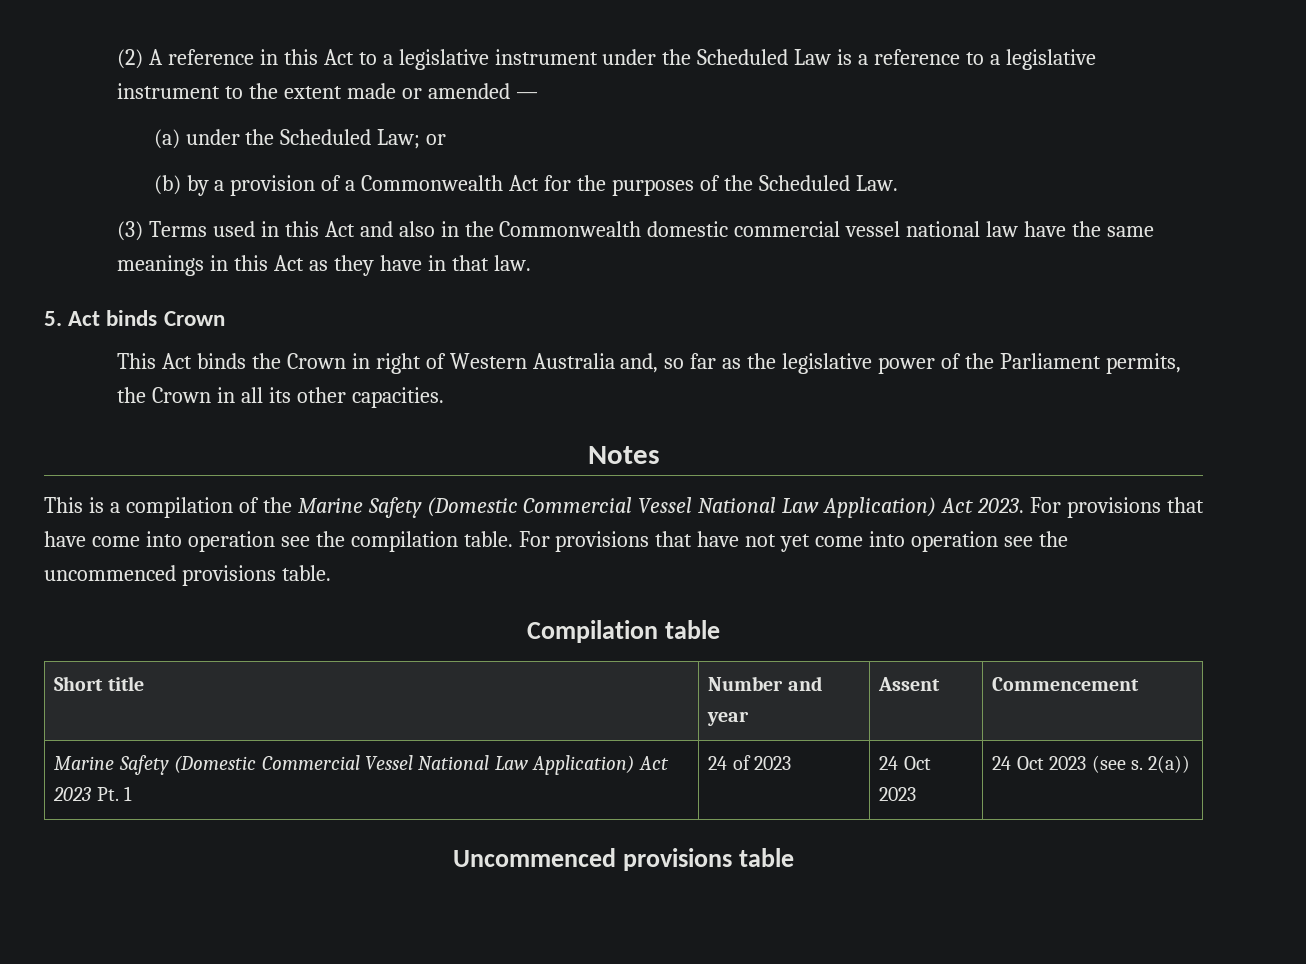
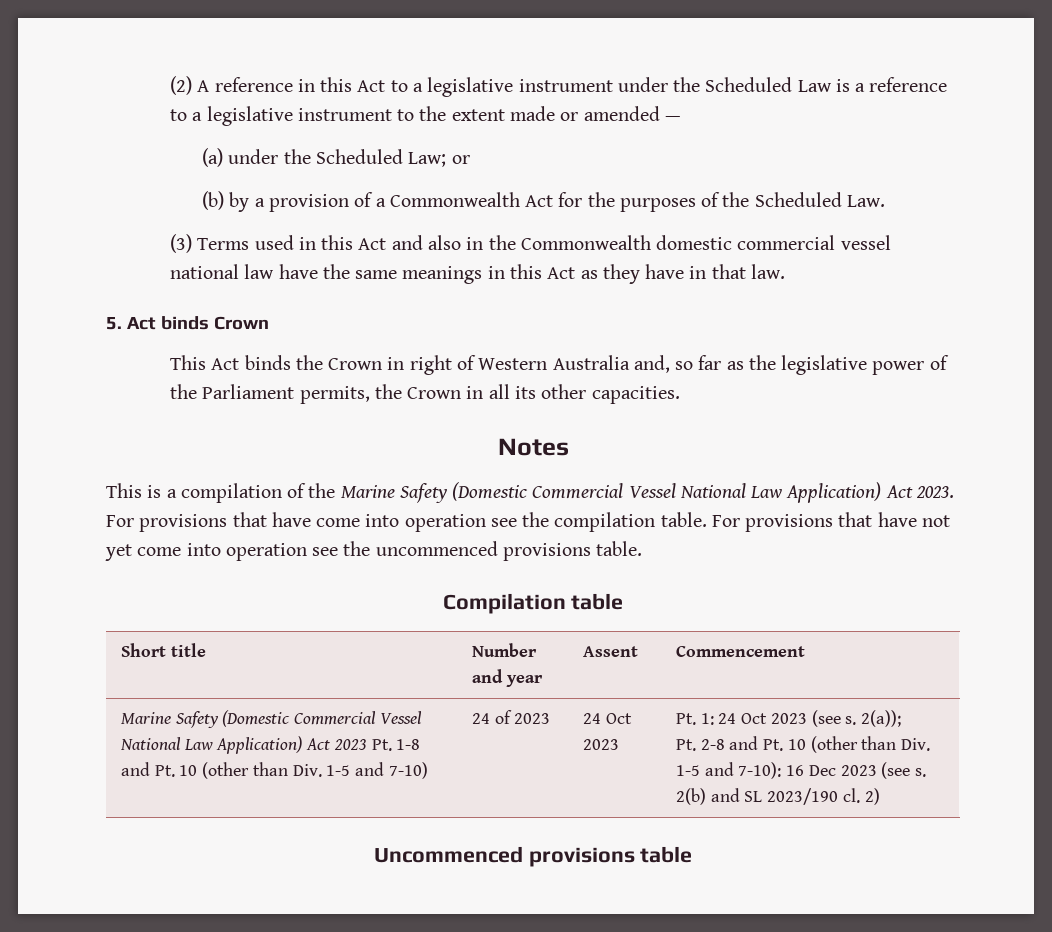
- Marine Safety (Domestic Commercial Vessel National Law Application) Act 2023 Pt. 1
+ Marine Safety (Domestic Commercial Vessel National Law Application) Act 2023 Pt. 1-8 and Pt. 10 (other than Div. 1-5 and 7-10)
- 24 Oct 2023 (see s.
+ Pt. 1: 24 Oct 2023 (see s.
- 2(a))
+ 2(a));
+ Pt. 2-8 and Pt. 10 (other than Div. 1-5 and 7-10): 16 Dec 2023 (see s. 2(b) and SL 2023/190 cl. 2)

